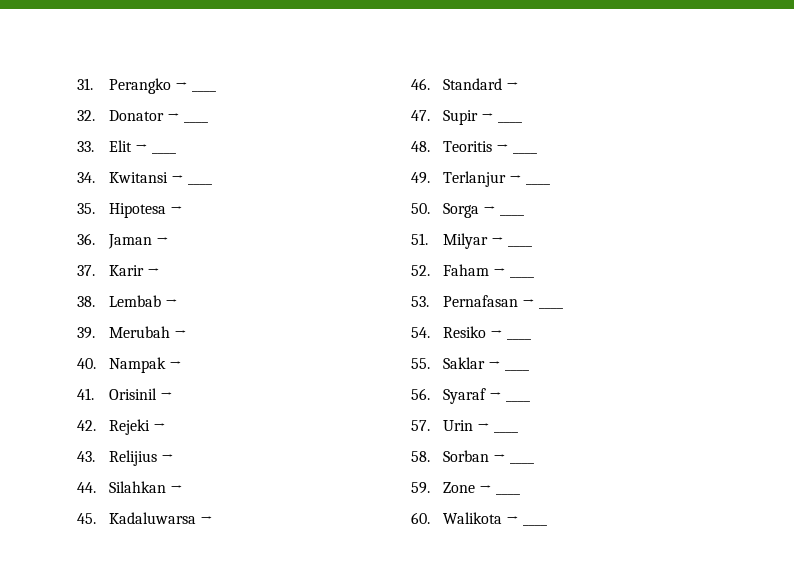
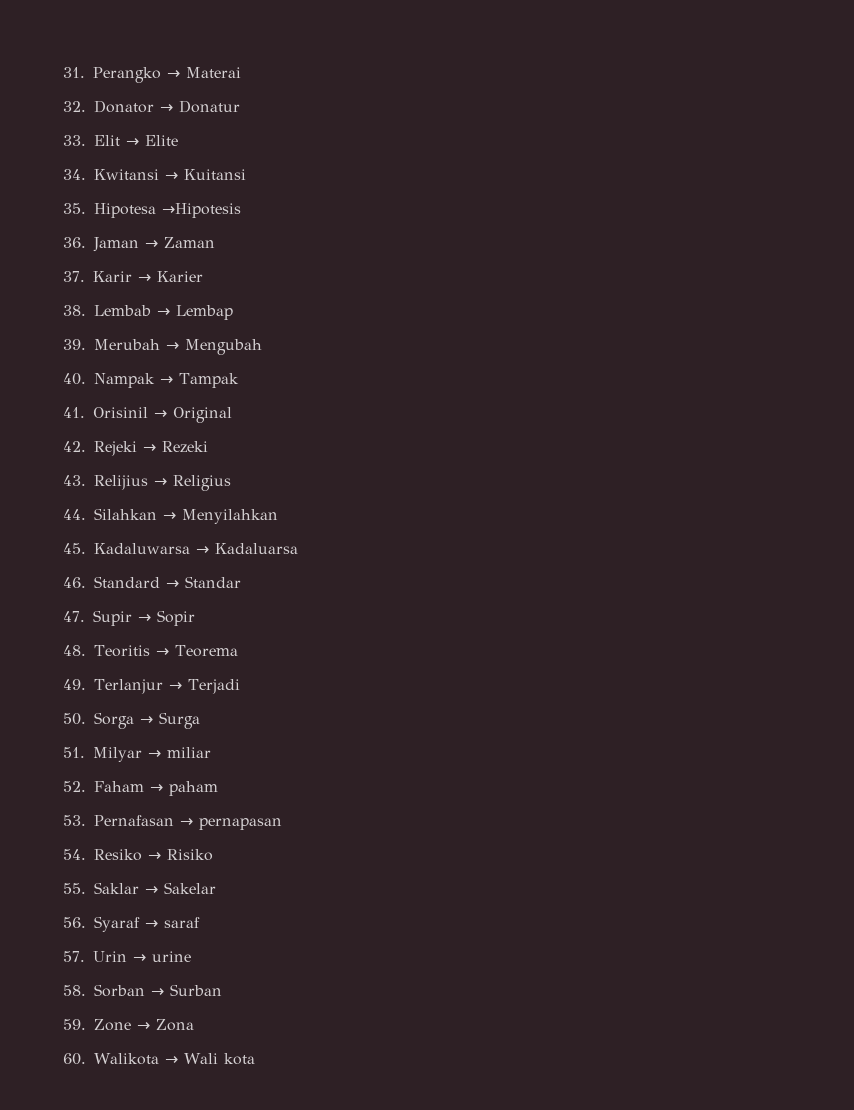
- 31. Perangko → ____
+ 31. Perangko → Materai
- 32. Donator → ____
+ 32. Donator → Donatur
- 33. Elit → ____
+ 33. Elit → Elite
- 34. Kwitansi → ____
+ 34. Kwitansi → Kuitansi
- 35. Hipotesa →
+ 35. Hipotesa →Hipotesis
- 36. Jaman →
+ 36. Jaman → Zaman
- 37. Karir →
+ 37. Karir → Karier
- 38. Lembab →
+ 38. Lembab → Lembap
- 39. Merubah →
+ 39. Merubah → Mengubah
- 40. Nampak →
+ 40. Nampak → Tampak
- 41. Orisinil →
+ 41. Orisinil → Original
- 42. Rejeki →
+ 42. Rejeki → Rezeki
- 43. Relijius →
+ 43. Relijius → Religius
- 44. Silahkan →
+ 44. Silahkan → Menyilahkan
- 45. Kadaluwarsa →
+ 45. Kadaluwarsa → Kadaluarsa
- 46. Standard →
+ 46. Standard → Standar
- 47. Supir → ____
+ 47. Supir → Sopir
- 48. Teoritis → ____
+ 48. Teoritis → Teorema
- 49. Terlanjur → ____
+ 49. Terlanjur → Terjadi
- 50. Sorga → ____
+ 50. Sorga → Surga
- 51. Milyar → ____
+ 51. Milyar → miliar
- 52. Faham → ____
+ 52. Faham → paham
- 53. Pernafasan → ____
+ 53. Pernafasan → pernapasan
- 54. Resiko → ____
+ 54. Resiko → Risiko
- 55. Saklar → ____
+ 55. Saklar → Sakelar
- 56. Syaraf → ____
+ 56. Syaraf → saraf
- 57. Urin → ____
+ 57. Urin → urine
- 58. Sorban → ____
+ 58. Sorban → Surban
- 59. Zone → ____
+ 59. Zone → Zona
- 60. Walikota → ____
+ 60. Walikota → Wali kota

